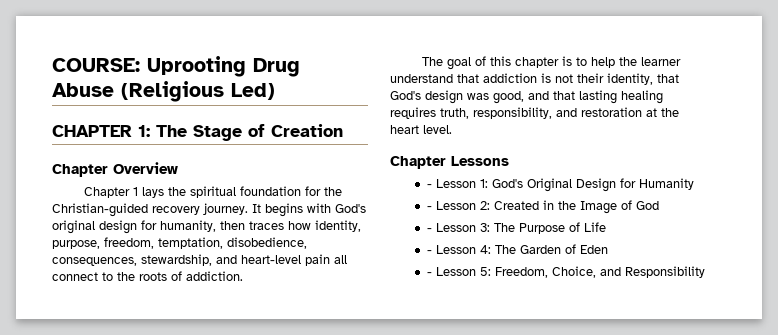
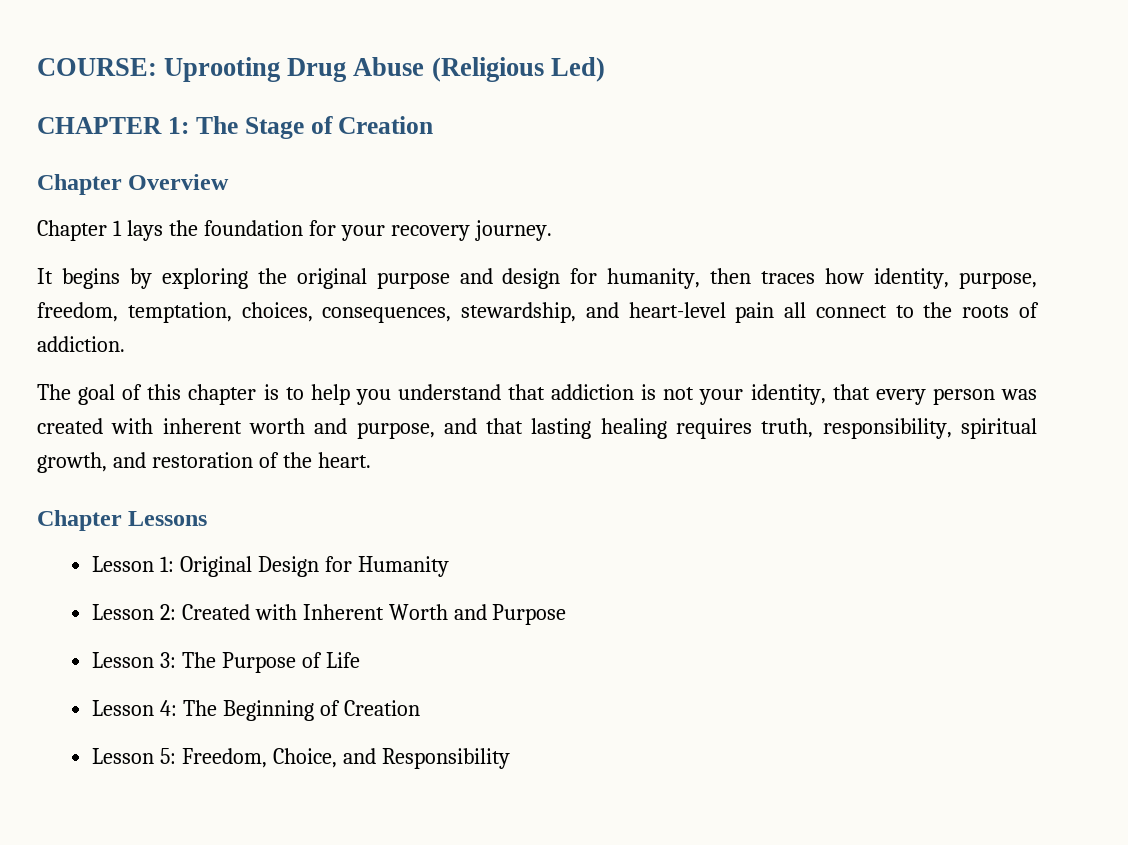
- Chapter 1 lays the spiritual foundation for the Christian-guided recovery journey. It begins with God's original design for humanity, then traces how identity, purpose, freedom, temptation, disobedience, consequences, stewardship, and heart-level pain all connect to the roots of addiction.
+ Chapter 1 lays the foundation for your recovery journey.
+ It begins by exploring the original purpose and design for humanity, then traces how identity, purpose, freedom, temptation, choices, consequences, stewardship, and heart-level pain all connect to the roots of addiction.
- The goal of this chapter is to help the learner understand that addiction is not their identity, that God's design was good, and that lasting healing requires truth, responsibility, and restoration at the heart level.
+ The goal of this chapter is to help you understand that addiction is not your identity, that every person was created with inherent worth and purpose, and that lasting healing requires truth, responsibility, spiritual growth, and restoration of the heart.
- - Lesson 1: God's Original Design for Humanity
+ Lesson 1: Original Design for Humanity
- - Lesson 2: Created in the Image of God
- - Lesson 3: The Purpose of Life
+ Lesson 2: Created with Inherent Worth and Purpose
+ Lesson 3: The Purpose of Life
- - Lesson 4: The Garden of Eden
- - Lesson 5: Freedom, Choice, and Responsibility
+ Lesson 4: The Beginning of Creation
+ Lesson 5: Freedom, Choice, and Responsibility

